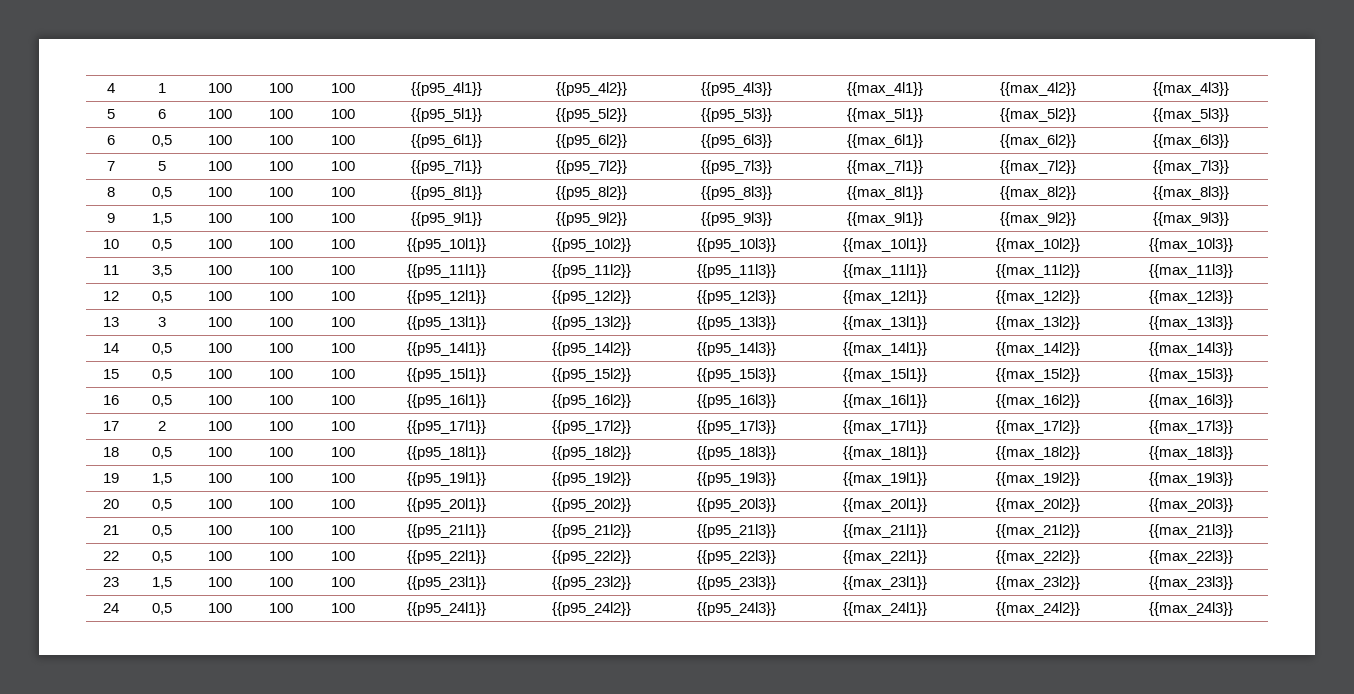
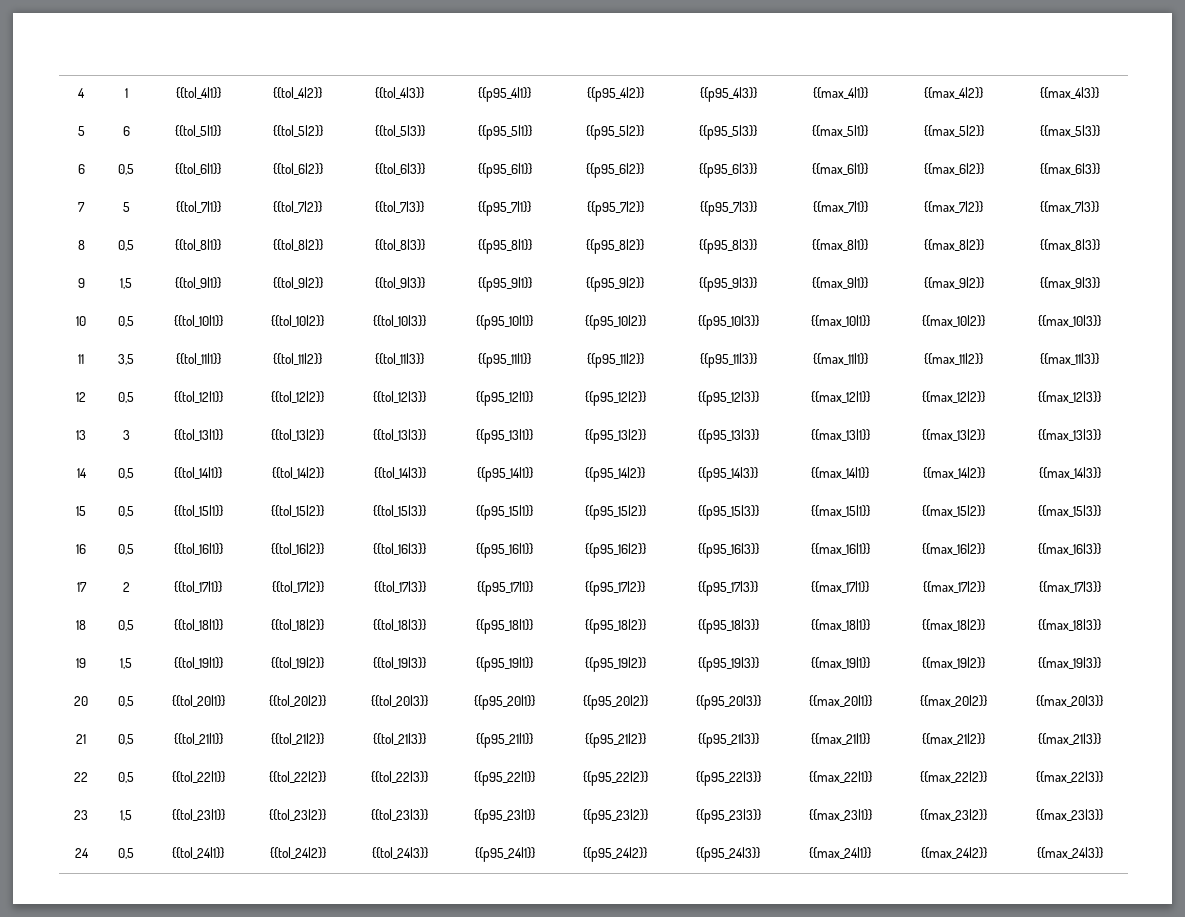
- 4 | 1 | 100 | 100 | 100 | {{p95_4l1}} | {{p95_4l2}} | {{p95_4l3}} | {{max_4l1}} | {{max_4l2}} | {{max_4l3}}
+ 4 | 1 | {{tol_4l1}} | {{tol_4l2}} | {{tol_4l3}} | {{p95_4l1}} | {{p95_4l2}} | {{p95_4l3}} | {{max_4l1}} | {{max_4l2}} | {{max_4l3}}
- 5 | 6 | 100 | 100 | 100 | {{p95_5l1}} | {{p95_5l2}} | {{p95_5l3}} | {{max_5l1}} | {{max_5l2}} | {{max_5l3}}
+ 5 | 6 | {{tol_5l1}} | {{tol_5l2}} | {{tol_5l3}} | {{p95_5l1}} | {{p95_5l2}} | {{p95_5l3}} | {{max_5l1}} | {{max_5l2}} | {{max_5l3}}
- 6 | 0,5 | 100 | 100 | 100 | {{p95_6l1}} | {{p95_6l2}} | {{p95_6l3}} | {{max_6l1}} | {{max_6l2}} | {{max_6l3}}
+ 6 | 0,5 | {{tol_6l1}} | {{tol_6l2}} | {{tol_6l3}} | {{p95_6l1}} | {{p95_6l2}} | {{p95_6l3}} | {{max_6l1}} | {{max_6l2}} | {{max_6l3}}
- 7 | 5 | 100 | 100 | 100 | {{p95_7l1}} | {{p95_7l2}} | {{p95_7l3}} | {{max_7l1}} | {{max_7l2}} | {{max_7l3}}
+ 7 | 5 | {{tol_7l1}} | {{tol_7l2}} | {{tol_7l3}} | {{p95_7l1}} | {{p95_7l2}} | {{p95_7l3}} | {{max_7l1}} | {{max_7l2}} | {{max_7l3}}
- 8 | 0,5 | 100 | 100 | 100 | {{p95_8l1}} | {{p95_8l2}} | {{p95_8l3}} | {{max_8l1}} | {{max_8l2}} | {{max_8l3}}
+ 8 | 0,5 | {{tol_8l1}} | {{tol_8l2}} | {{tol_8l3}} | {{p95_8l1}} | {{p95_8l2}} | {{p95_8l3}} | {{max_8l1}} | {{max_8l2}} | {{max_8l3}}
- 9 | 1,5 | 100 | 100 | 100 | {{p95_9l1}} | {{p95_9l2}} | {{p95_9l3}} | {{max_9l1}} | {{max_9l2}} | {{max_9l3}}
+ 9 | 1,5 | {{tol_9l1}} | {{tol_9l2}} | {{tol_9l3}} | {{p95_9l1}} | {{p95_9l2}} | {{p95_9l3}} | {{max_9l1}} | {{max_9l2}} | {{max_9l3}}
- 10 | 0,5 | 100 | 100 | 100 | {{p95_10l1}} | {{p95_10l2}} | {{p95_10l3}} | {{max_10l1}} | {{max_10l2}} | {{max_10l3}}
+ 10 | 0,5 | {{tol_10l1}} | {{tol_10l2}} | {{tol_10l3}} | {{p95_10l1}} | {{p95_10l2}} | {{p95_10l3}} | {{max_10l1}} | {{max_10l2}} | {{max_10l3}}
- 11 | 3,5 | 100 | 100 | 100 | {{p95_11l1}} | {{p95_11l2}} | {{p95_11l3}} | {{max_11l1}} | {{max_11l2}} | {{max_11l3}}
+ 11 | 3,5 | {{tol_11l1}} | {{tol_11l2}} | {{tol_11l3}} | {{p95_11l1}} | {{p95_11l2}} | {{p95_11l3}} | {{max_11l1}} | {{max_11l2}} | {{max_11l3}}
- 12 | 0,5 | 100 | 100 | 100 | {{p95_12l1}} | {{p95_12l2}} | {{p95_12l3}} | {{max_12l1}} | {{max_12l2}} | {{max_12l3}}
+ 12 | 0,5 | {{tol_12l1}} | {{tol_12l2}} | {{tol_12l3}} | {{p95_12l1}} | {{p95_12l2}} | {{p95_12l3}} | {{max_12l1}} | {{max_12l2}} | {{max_12l3}}
- 13 | 3 | 100 | 100 | 100 | {{p95_13l1}} | {{p95_13l2}} | {{p95_13l3}} | {{max_13l1}} | {{max_13l2}} | {{max_13l3}}
+ 13 | 3 | {{tol_13l1}} | {{tol_13l2}} | {{tol_13l3}} | {{p95_13l1}} | {{p95_13l2}} | {{p95_13l3}} | {{max_13l1}} | {{max_13l2}} | {{max_13l3}}
- 14 | 0,5 | 100 | 100 | 100 | {{p95_14l1}} | {{p95_14l2}} | {{p95_14l3}} | {{max_14l1}} | {{max_14l2}} | {{max_14l3}}
+ 14 | 0,5 | {{tol_14l1}} | {{tol_14l2}} | {{tol_14l3}} | {{p95_14l1}} | {{p95_14l2}} | {{p95_14l3}} | {{max_14l1}} | {{max_14l2}} | {{max_14l3}}
- 15 | 0,5 | 100 | 100 | 100 | {{p95_15l1}} | {{p95_15l2}} | {{p95_15l3}} | {{max_15l1}} | {{max_15l2}} | {{max_15l3}}
+ 15 | 0,5 | {{tol_15l1}} | {{tol_15l2}} | {{tol_15l3}} | {{p95_15l1}} | {{p95_15l2}} | {{p95_15l3}} | {{max_15l1}} | {{max_15l2}} | {{max_15l3}}
- 16 | 0,5 | 100 | 100 | 100 | {{p95_16l1}} | {{p95_16l2}} | {{p95_16l3}} | {{max_16l1}} | {{max_16l2}} | {{max_16l3}}
+ 16 | 0,5 | {{tol_16l1}} | {{tol_16l2}} | {{tol_16l3}} | {{p95_16l1}} | {{p95_16l2}} | {{p95_16l3}} | {{max_16l1}} | {{max_16l2}} | {{max_16l3}}
- 17 | 2 | 100 | 100 | 100 | {{p95_17l1}} | {{p95_17l2}} | {{p95_17l3}} | {{max_17l1}} | {{max_17l2}} | {{max_17l3}}
+ 17 | 2 | {{tol_17l1}} | {{tol_17l2}} | {{tol_17l3}} | {{p95_17l1}} | {{p95_17l2}} | {{p95_17l3}} | {{max_17l1}} | {{max_17l2}} | {{max_17l3}}
- 18 | 0,5 | 100 | 100 | 100 | {{p95_18l1}} | {{p95_18l2}} | {{p95_18l3}} | {{max_18l1}} | {{max_18l2}} | {{max_18l3}}
+ 18 | 0,5 | {{tol_18l1}} | {{tol_18l2}} | {{tol_18l3}} | {{p95_18l1}} | {{p95_18l2}} | {{p95_18l3}} | {{max_18l1}} | {{max_18l2}} | {{max_18l3}}
- 19 | 1,5 | 100 | 100 | 100 | {{p95_19l1}} | {{p95_19l2}} | {{p95_19l3}} | {{max_19l1}} | {{max_19l2}} | {{max_19l3}}
+ 19 | 1,5 | {{tol_19l1}} | {{tol_19l2}} | {{tol_19l3}} | {{p95_19l1}} | {{p95_19l2}} | {{p95_19l3}} | {{max_19l1}} | {{max_19l2}} | {{max_19l3}}
- 20 | 0,5 | 100 | 100 | 100 | {{p95_20l1}} | {{p95_20l2}} | {{p95_20l3}} | {{max_20l1}} | {{max_20l2}} | {{max_20l3}}
+ 20 | 0,5 | {{tol_20l1}} | {{tol_20l2}} | {{tol_20l3}} | {{p95_20l1}} | {{p95_20l2}} | {{p95_20l3}} | {{max_20l1}} | {{max_20l2}} | {{max_20l3}}
- 21 | 0,5 | 100 | 100 | 100 | {{p95_21l1}} | {{p95_21l2}} | {{p95_21l3}} | {{max_21l1}} | {{max_21l2}} | {{max_21l3}}
+ 21 | 0,5 | {{tol_21l1}} | {{tol_21l2}} | {{tol_21l3}} | {{p95_21l1}} | {{p95_21l2}} | {{p95_21l3}} | {{max_21l1}} | {{max_21l2}} | {{max_21l3}}
- 22 | 0,5 | 100 | 100 | 100 | {{p95_22l1}} | {{p95_22l2}} | {{p95_22l3}} | {{max_22l1}} | {{max_22l2}} | {{max_22l3}}
+ 22 | 0,5 | {{tol_22l1}} | {{tol_22l2}} | {{tol_22l3}} | {{p95_22l1}} | {{p95_22l2}} | {{p95_22l3}} | {{max_22l1}} | {{max_22l2}} | {{max_22l3}}
- 23 | 1,5 | 100 | 100 | 100 | {{p95_23l1}} | {{p95_23l2}} | {{p95_23l3}} | {{max_23l1}} | {{max_23l2}} | {{max_23l3}}
+ 23 | 1,5 | {{tol_23l1}} | {{tol_23l2}} | {{tol_23l3}} | {{p95_23l1}} | {{p95_23l2}} | {{p95_23l3}} | {{max_23l1}} | {{max_23l2}} | {{max_23l3}}
- 24 | 0,5 | 100 | 100 | 100 | {{p95_24l1}} | {{p95_24l2}} | {{p95_24l3}} | {{max_24l1}} | {{max_24l2}} | {{max_24l3}}
+ 24 | 0,5 | {{tol_24l1}} | {{tol_24l2}} | {{tol_24l3}} | {{p95_24l1}} | {{p95_24l2}} | {{p95_24l3}} | {{max_24l1}} | {{max_24l2}} | {{max_24l3}}

